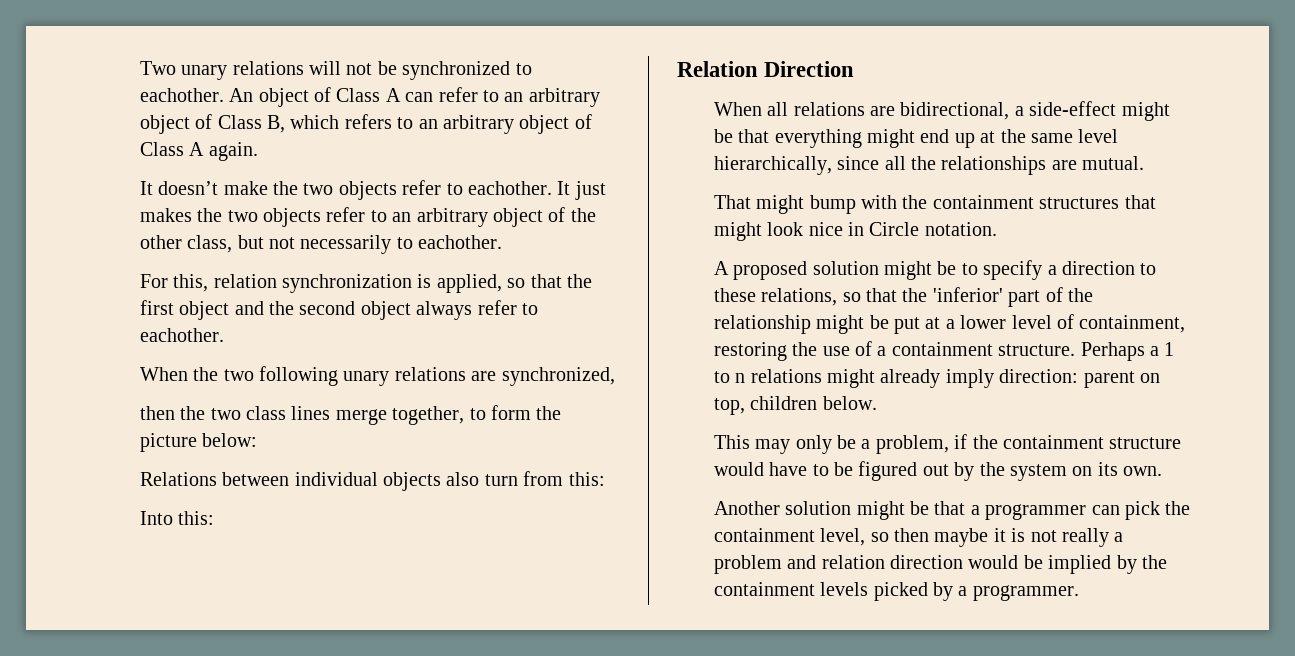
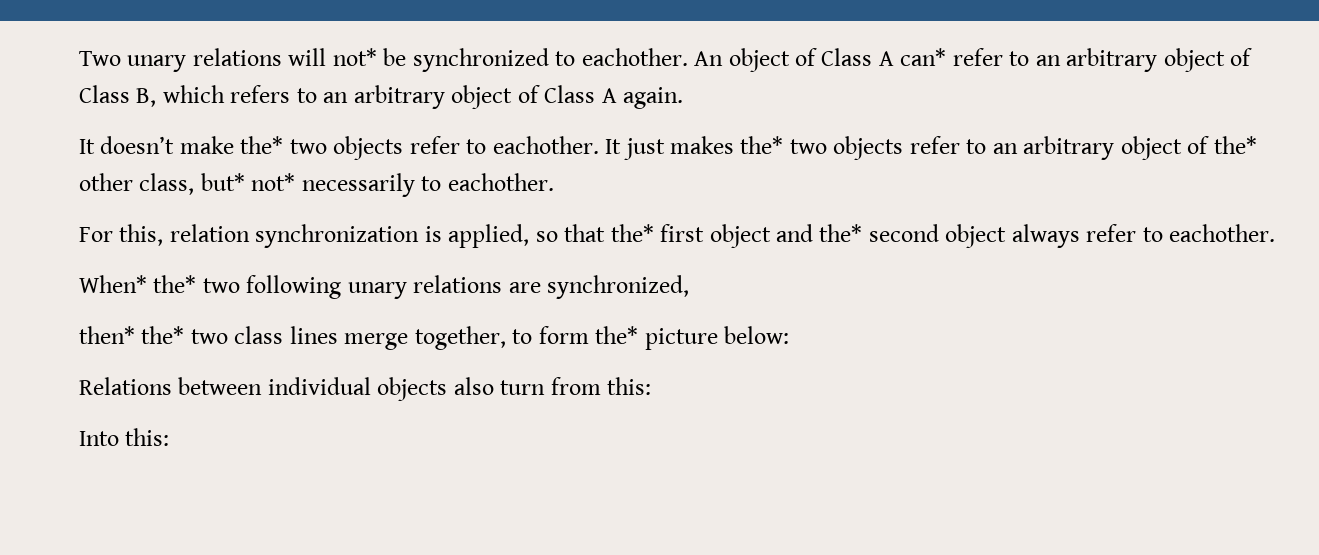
- Two unary relations will not be synchronized to eachother.
+ Two unary relations will not* be synchronized to eachother.
- An object of Class A can refer to an arbitrary object of Class B, which refers to an arbitrary object of Class A again.
+ An object of Class A can* refer to an arbitrary object of Class B, which refers to an arbitrary object of Class A again.
- It doesn’t make the two objects refer to eachother.
+ It doesn’t make the* two objects refer to eachother.
- It just makes the two objects refer to an arbitrary object of the other class, but not necessarily to eachother.
+ It just makes the* two objects refer to an arbitrary object of the* other class, but* not* necessarily to eachother.
- For this, relation synchronization is applied, so that the first object and the second object always refer to eachother.
+ For this, relation synchronization is applied, so that the* first object and the* second object always refer to eachother.
- When the two following unary relations are synchronized,
+ When* the* two following unary relations are synchronized,
- then the two class lines merge together, to form the picture below:
+ then* the* two class lines merge together, to form the* picture below:
- Relation Direction
- When all relations are bidirectional, a side-effect might be that everything might end up at the same level hierarchically, since all the relationships are mutual.
- That might bump with the containment structures that might look nice in Circle notation.
- A proposed solution might be to specify a direction to these relations, so that the 'inferior' part of the relationship might be put at a lower level of containment, restoring the use of a containment structure. Perhaps a 1 to n relations might already imply direction: parent on top, children below.
- This may only be a problem, if the containment structure would have to be figured out by the system on its own.
- Another solution might be that a programmer can pick the containment level, so then maybe it is not really a problem and relation direction would be implied by the containment levels picked by a programmer.

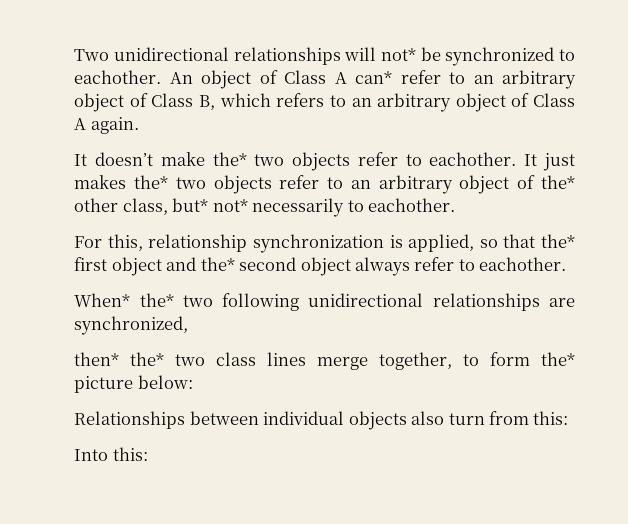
- Two unary relations will not* be synchronized to eachother.
+ Two unidirectional relationships will not* be synchronized to eachother.
- For this, relation synchronization is applied, so that the* first object and the* second object always refer to eachother.
+ For this, relationship synchronization is applied, so that the* first object and the* second object always refer to eachother.
- When* the* two following unary relations are synchronized,
+ When* the* two following unidirectional relationships are synchronized,
- Relations between individual objects also turn from this:
+ Relationships between individual objects also turn from this:

